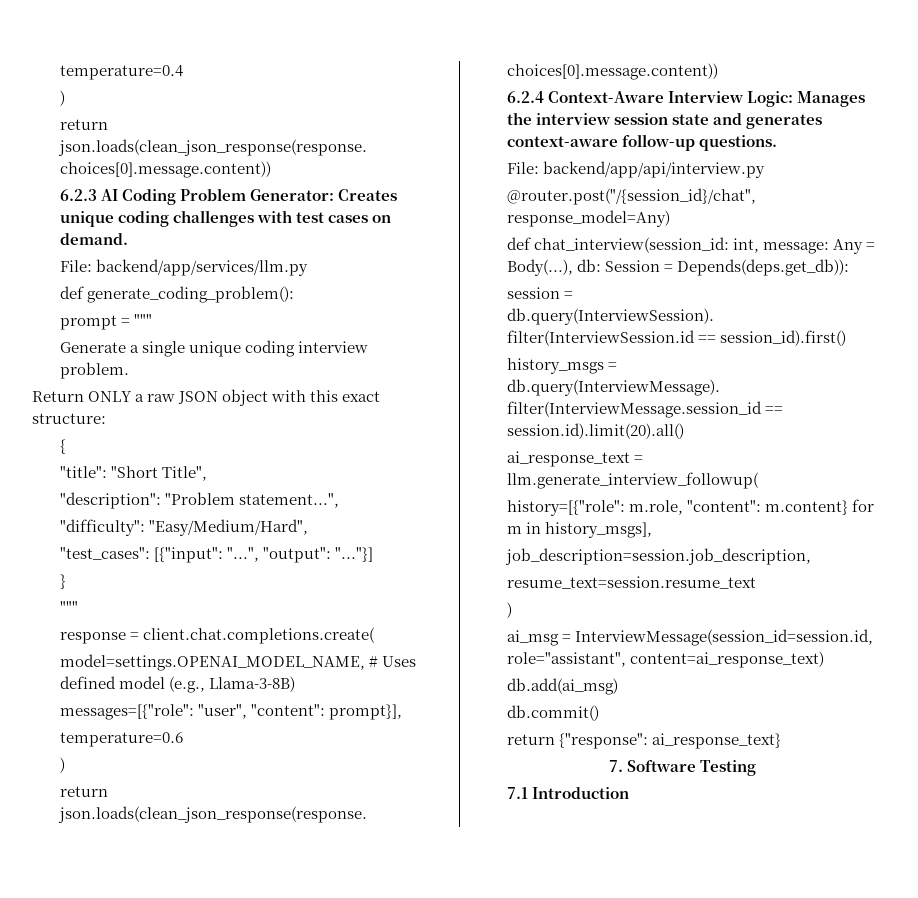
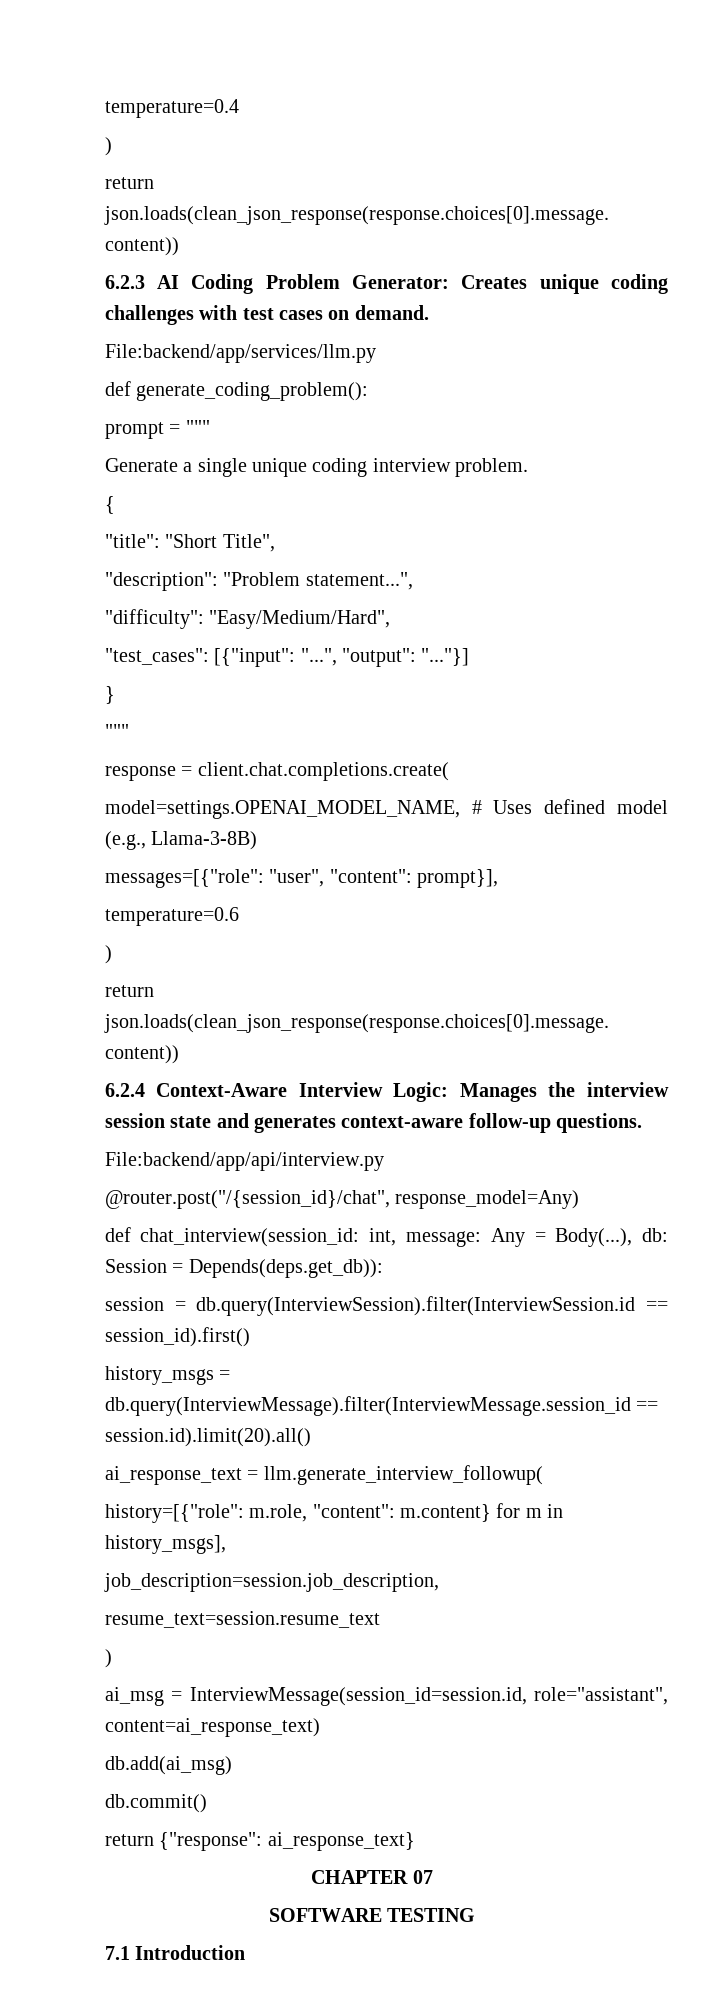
- File: backend/app/services/llm.py
+ File:backend/app/services/llm.py
- Return ONLY a raw JSON object with this exact structure:
- File: backend/app/api/interview.py
+ File:backend/app/api/interview.py
- 7. Software Testing
+ CHAPTER 07
+ SOFTWARE TESTING

